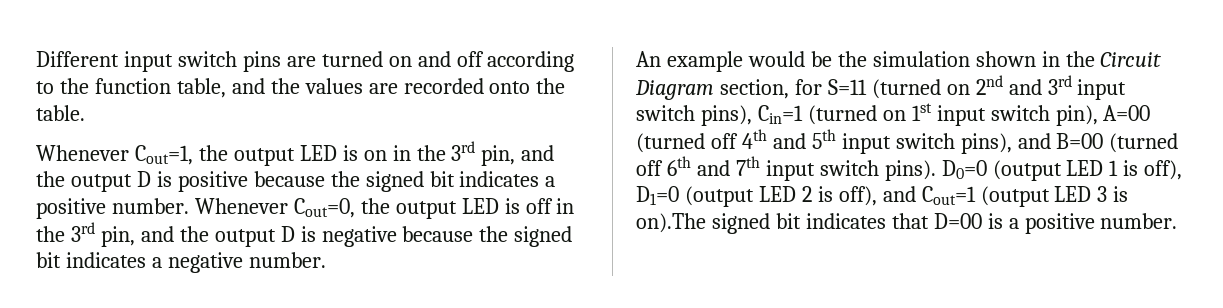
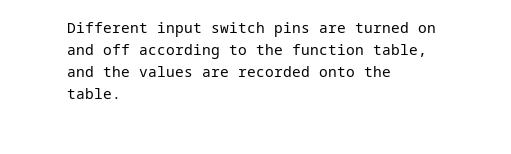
- Whenever Cout=1, the output LED is on in the 3rd pin, and the output D is positive because the signed bit indicates a positive number. Whenever Cout=0, the output LED is off in the 3rd pin, and the output D is negative because the signed bit indicates a negative number.
- An example would be the simulation shown in the Circuit Diagram section, for S=11 (turned on 2nd and 3rd input switch pins), Cin=1 (turned on 1st input switch pin), A=00 (turned off 4th and 5th input switch pins), and B=00 (turned off 6th and 7th input switch pins). D0=0 (output LED 1 is off), D1=0 (output LED 2 is off), and Cout=1 (output LED 3 is on).The signed bit indicates that D=00 is a positive number.

